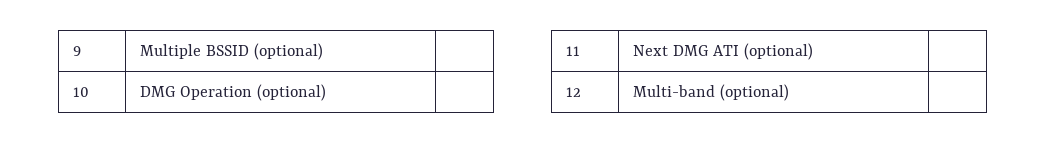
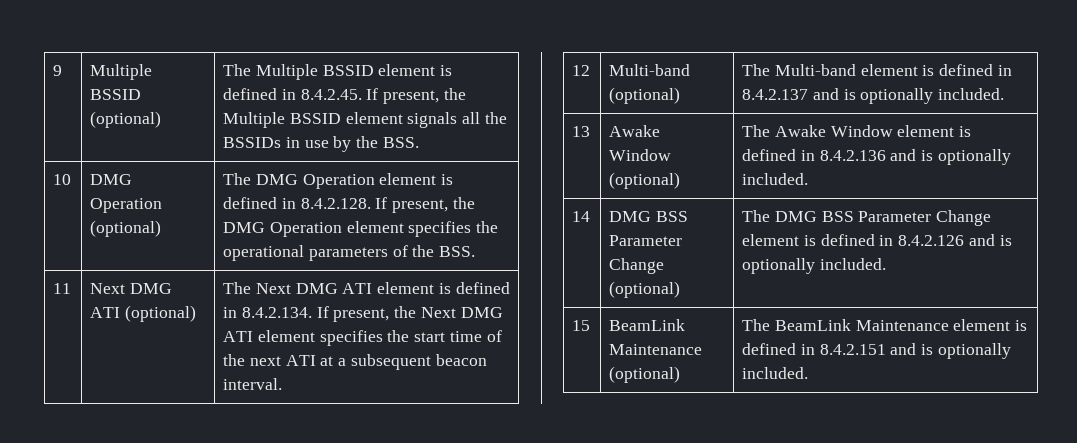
- 9 | Multiple BSSID (optional) |
- 10 | DMG Operation (optional) |
+ 9 | Multiple BSSID (optional) | The Multiple BSSID element is defined in 8.4.2.45. If present, the Multiple BSSID element signals all the BSSIDs in use by the BSS.
+ 10 | DMG Operation (optional) | The DMG Operation element is defined in 8.4.2.128. If present, the DMG Operation element specifies the operational parameters of the BSS.
- 11 | Next DMG ATI (optional) |
- 12 | Multi-band (optional) |
+ 11 | Next DMG ATI (optional) | The Next DMG ATI element is defined in 8.4.2.134. If present, the Next DMG ATI element specifies the start time of the next ATI at a subsequent beacon interval.
+ 12 | Multi-band (optional) | The Multi-band element is defined in 8.4.2.137 and is optionally included.
+ 13 | Awake Window (optional) | The Awake Window element is defined in 8.4.2.136 and is optionally included.
+ 14 | DMG BSS Parameter Change (optional) | The DMG BSS Parameter Change element is defined in 8.4.2.126 and is optionally included.
+ 15 | BeamLink Maintenance (optional) | The BeamLink Maintenance element is defined in 8.4.2.151 and is optionally included.

